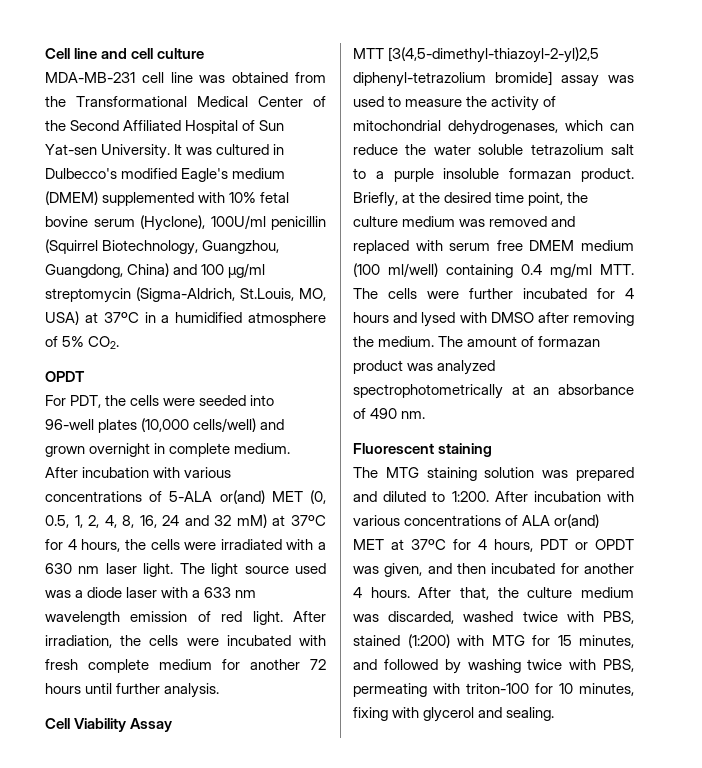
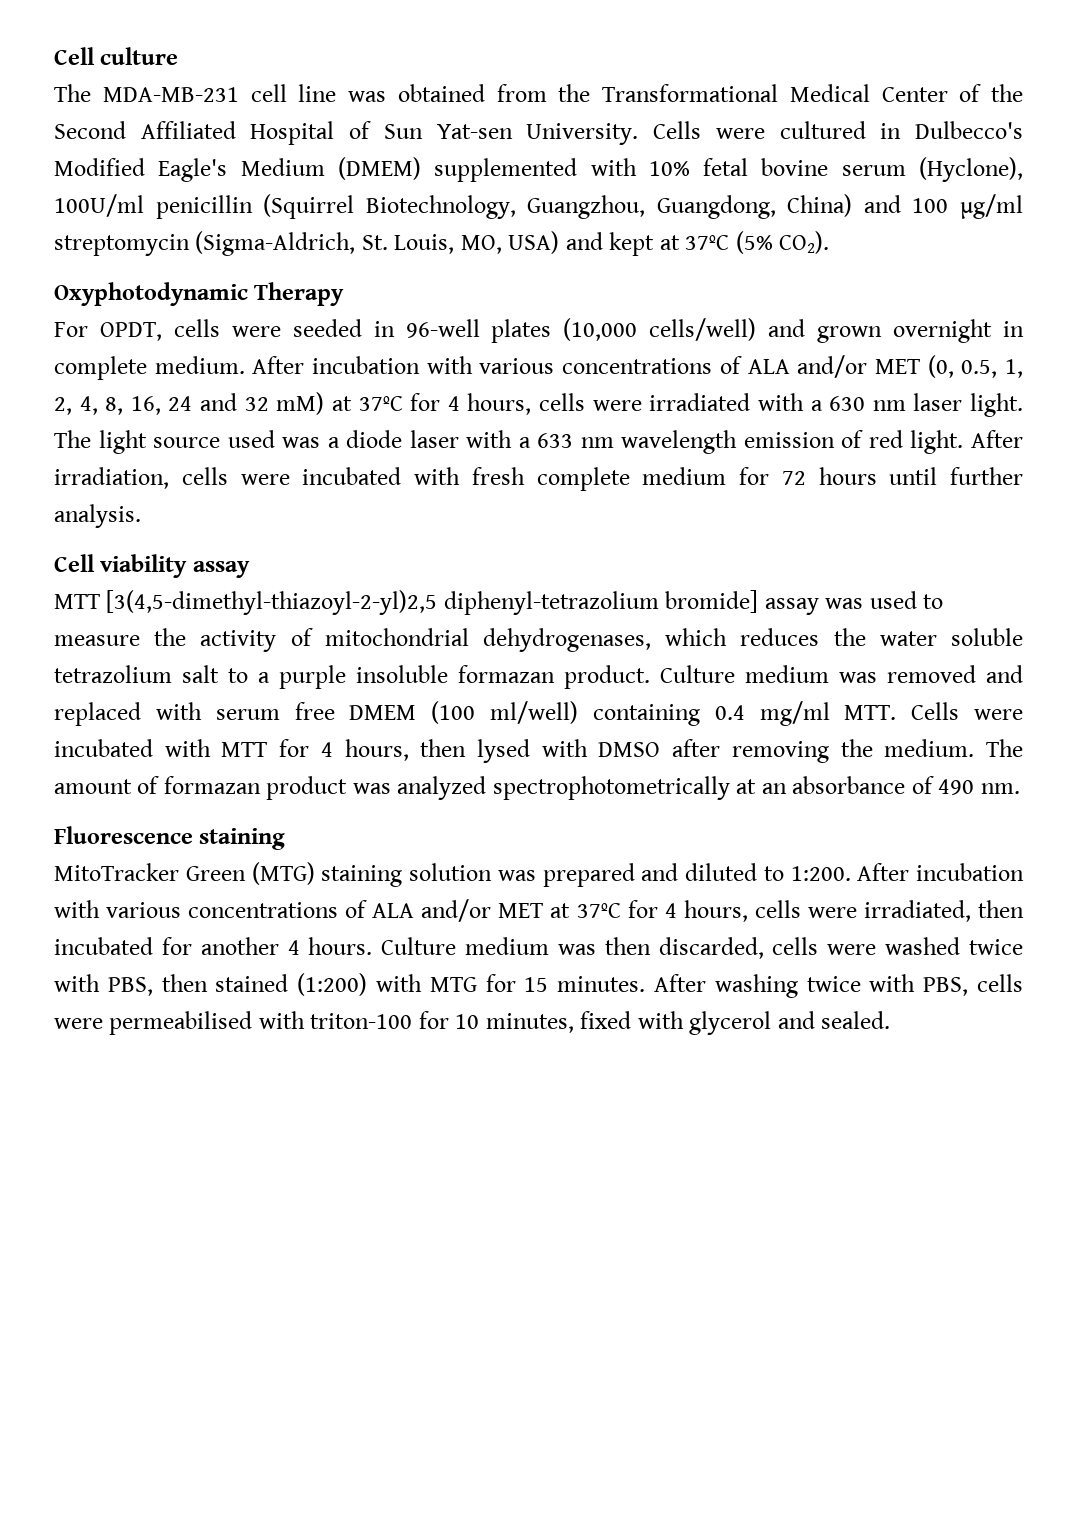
- Cell line and cell culture
+ Cell culture
- MDA-MB-231 cell line was obtained from the Transformational Medical Center of the Second Affiliated Hospital of Sun Yat-sen University.
+ The MDA-MB-231 cell line was obtained from the Transformational Medical Center of the Second Affiliated Hospital of Sun Yat-sen University.
- It was cultured in Dulbecco's modified Eagle's medium (DMEM) supplemented with 10% fetal bovine serum (Hyclone), 100U/ml penicillin (Squirrel Biotechnology, Guangzhou, Guangdong, China) and 100 µg/ml streptomycin (Sigma-Aldrich, St.Louis, MO, USA) at 37ºC in a humidified atmosphere of 5% CO2.
- OPDT
+ Cells were cultured in Dulbecco's Modified Eagle's Medium (DMEM) supplemented with 10% fetal bovine serum (Hyclone), 100U/ml penicillin (Squirrel Biotechnology, Guangzhou, Guangdong, China) and 100 µg/ml streptomycin (Sigma-Aldrich, St. Louis, MO, USA) and kept at 37ºC (5% CO2).
+ Oxyphotodynamic Therapy
- For PDT, the cells were seeded into 96-well plates (10,000 cells/well) and grown overnight in complete medium.
+ For OPDT, cells were seeded in 96-well plates (10,000 cells/well) and grown overnight in complete medium.
- After incubation with various concentrations of 5-ALA or(and) MET (0, 0.5, 1, 2, 4, 8, 16, 24 and 32 mM) at 37ºC for 4 hours, the cells were irradiated with a 630 nm laser light.
+ After incubation with various concentrations of ALA and/or MET (0, 0.5, 1, 2, 4, 8, 16, 24 and 32 mM) at 37ºC for 4 hours, cells were irradiated with a 630 nm laser light.
- After irradiation, the cells were incubated with fresh complete medium for another 72 hours until further analysis.
+ After irradiation, cells were incubated with fresh complete medium for 72 hours until further analysis.
- Cell Viability Assay
+ Cell viability assay
- MTT [3(4,5-dimethyl-thiazoyl-2-yl)2,5 diphenyl-tetrazolium bromide] assay was used to measure the activity of mitochondrial dehydrogenases, which can reduce the water soluble tetrazolium salt to a purple insoluble formazan product.
+ MTT [3(4,5-dimethyl-thiazoyl-2-yl)2,5 diphenyl-tetrazolium bromide] assay was used to measure the activity of mitochondrial dehydrogenases, which reduces the water soluble tetrazolium salt to a purple insoluble formazan product.
- Briefly, at the desired time point, the culture medium was removed and replaced with serum free DMEM medium (100 ml/well) containing 0.4 mg/ml MTT. The cells were further incubated for 4 hours and lysed with DMSO after removing the medium.
+ Culture medium was removed and replaced with serum free DMEM (100 ml/well) containing 0.4 mg/ml MTT. Cells were incubated with MTT for 4 hours, then lysed with DMSO after removing the medium.
- Fluorescent staining
+ Fluorescence staining
- The MTG staining solution was prepared and diluted to 1:200.
+ MitoTracker Green (MTG) staining solution was prepared and diluted to 1:200.
- After incubation with various concentrations of ALA or(and) MET at 37ºC for 4 hours, PDT or OPDT was given, and then incubated for another 4 hours.
+ After incubation with various concentrations of ALA and/or MET at 37ºC for 4 hours, cells were irradiated, then incubated for another 4 hours.
- After that, the culture medium was discarded, washed twice with PBS, stained (1:200) with MTG for 15 minutes, and followed by washing twice with PBS, permeating with triton-100 for 10 minutes, fixing with glycerol and sealing.
+ Culture medium was then discarded, cells were washed twice with PBS, then stained (1:200) with MTG for 15 minutes. After washing twice with PBS, cells were permeabilised with triton-100 for 10 minutes, fixed with glycerol and sealed.

